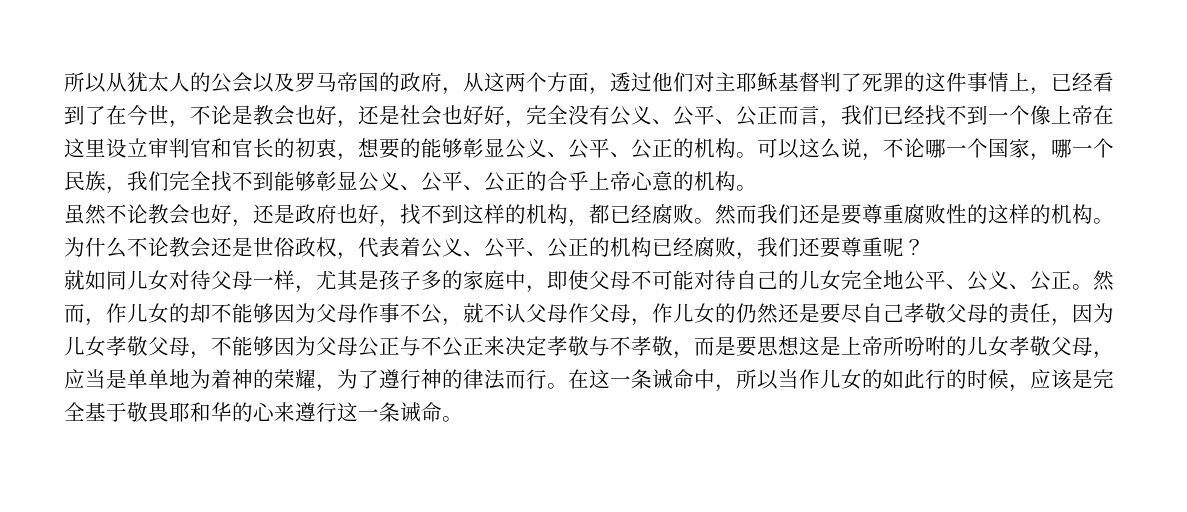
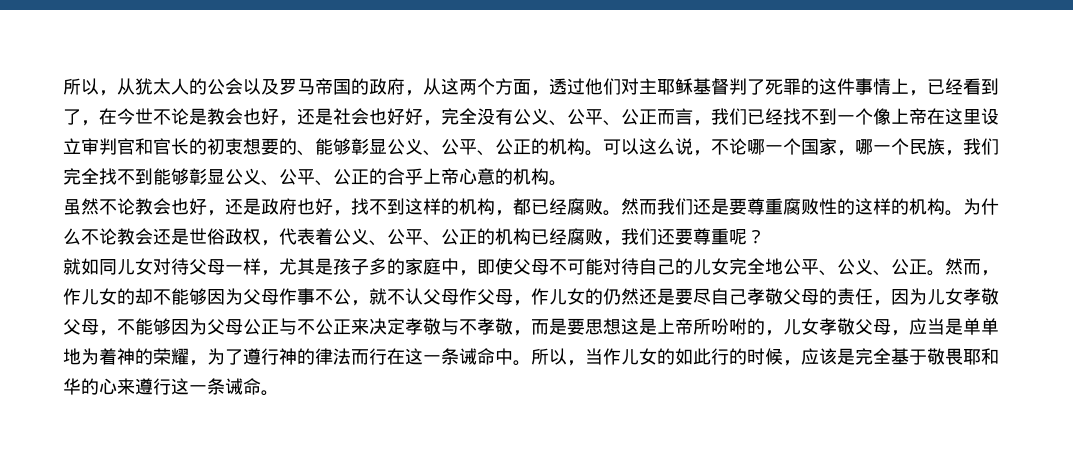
- 所以从犹太人的公会以及罗马帝国的政府，从这两个方面，透过他们对主耶稣基督判了死罪的这件事情上，已经看到了在今世，不论是教会也好，还是社会也好好，完全没有公义、公平、公正而言，我们已经找不到一个像上帝在这里设立审判官和官长的初衷，想要的能够彰显公义、公平、公正的机构。
+ 所以，从犹太人的公会以及罗马帝国的政府，从这两个方面，透过他们对主耶稣基督判了死罪的这件事情上，已经看到了，在今世不论是教会也好，还是社会也好好，完全没有公义、公平、公正而言，我们已经找不到一个像上帝在这里设立审判官和官长的初衷想要的、能够彰显公义、公平、公正的机构。
- 然而，作儿女的却不能够因为父母作事不公，就不认父母作父母，作儿女的仍然还是要尽自己孝敬父母的责任，因为儿女孝敬父母，不能够因为父母公正与不公正来决定孝敬与不孝敬，而是要思想这是上帝所吩咐的儿女孝敬父母，应当是单单地为着神的荣耀，为了遵行神的律法而行。在这一条诫命中，所以当作儿女的如此行的时候，应该是完全基于敬畏耶和华的心来遵行这一条诫命。
+ 然而，作儿女的却不能够因为父母作事不公，就不认父母作父母，作儿女的仍然还是要尽自己孝敬父母的责任，因为儿女孝敬父母，不能够因为父母公正与不公正来决定孝敬与不孝敬，而是要思想这是上帝所吩咐的，儿女孝敬父母，应当是单单地为着神的荣耀，为了遵行神的律法而行在这一条诫命中。所以，当作儿女的如此行的时候，应该是完全基于敬畏耶和华的心来遵行这一条诫命。

